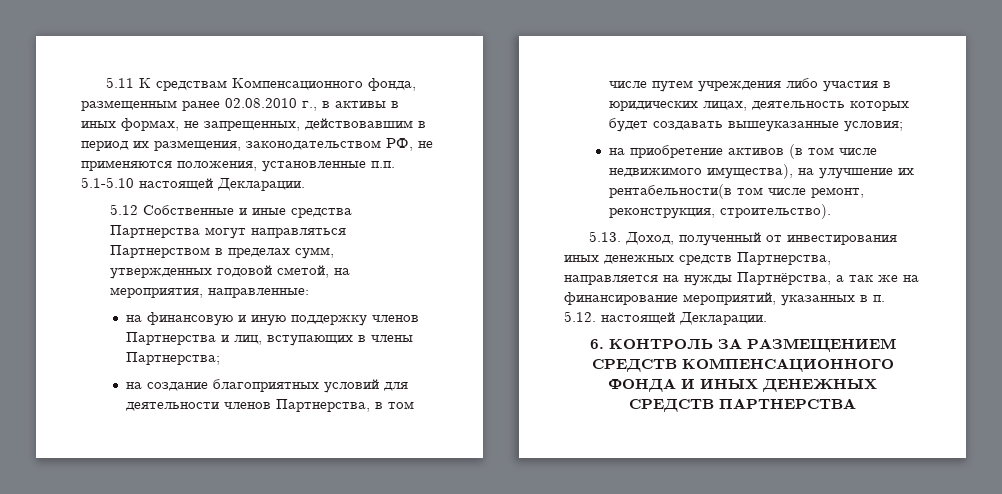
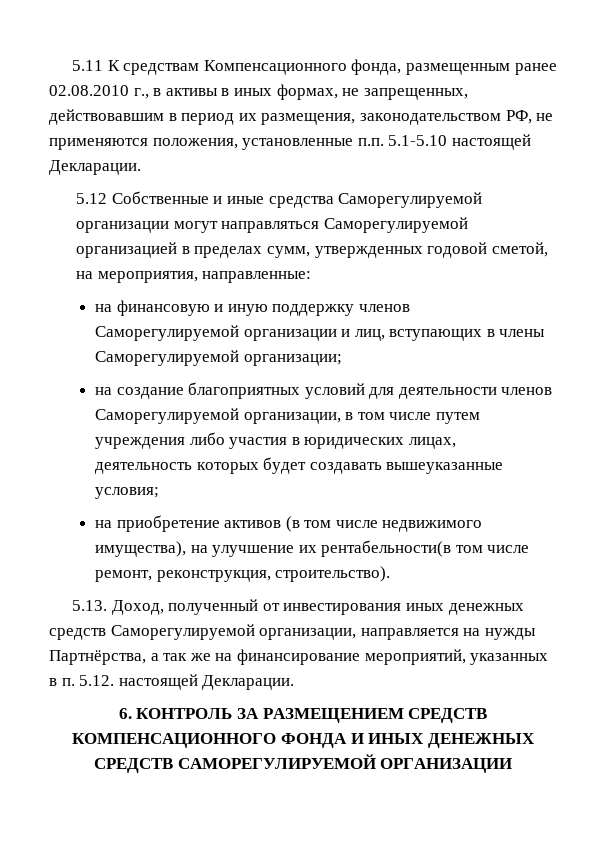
- 5.12 Собственные и иные средства Партнерства могут направляться Партнерством в пределах сумм, утвержденных годовой сметой, на мероприятия, направленные:
+ 5.12 Собственные и иные средства Саморегулируемой организации могут направляться Саморегулируемой организацией в пределах сумм, утвержденных годовой сметой, на мероприятия, направленные:
- на финансовую и иную поддержку членов Партнерства и лиц, вступающих в члены Партнерства;
+ на финансовую и иную поддержку членов Саморегулируемой организации и лиц, вступающих в члены Саморегулируемой организации;
- на создание благоприятных условий для деятельности членов Партнерства, в том числе путем учреждения либо участия в юридических лицах, деятельность которых будет создавать вышеуказанные условия;
+ на создание благоприятных условий для деятельности членов Саморегулируемой организации, в том числе путем учреждения либо участия в юридических лицах, деятельность которых будет создавать вышеуказанные условия;
- 5.13. Доход, полученный от инвестирования иных денежных средств Партнерства, направляется на нужды Партнёрства, а так же на финансирование мероприятий, указанных в п. 5.12. настоящей Декларации.
+ 5.13. Доход, полученный от инвестирования иных денежных средств Саморегулируемой организации, направляется на нужды Партнёрства, а так же на финансирование мероприятий, указанных в п. 5.12. настоящей Декларации.
- 6. КОНТРОЛЬ ЗА РАЗМЕЩЕНИЕМ СРЕДСТВ КОМПЕНСАЦИОННОГО ФОНДА И ИНЫХ ДЕНЕЖНЫХ СРЕДСТВ ПАРТНЕРСТВА
+ 6. КОНТРОЛЬ ЗА РАЗМЕЩЕНИЕМ СРЕДСТВ КОМПЕНСАЦИОННОГО ФОНДА И ИНЫХ ДЕНЕЖНЫХ СРЕДСТВ САМОРЕГУЛИРУЕМОЙ ОРГАНИЗАЦИИ

